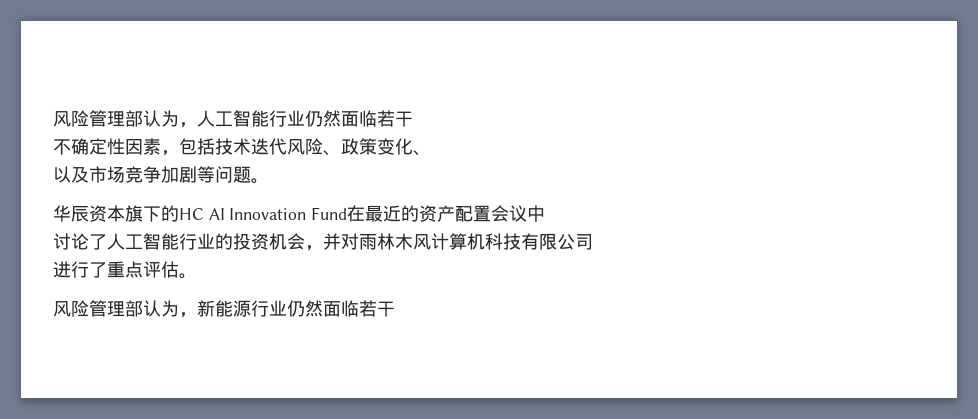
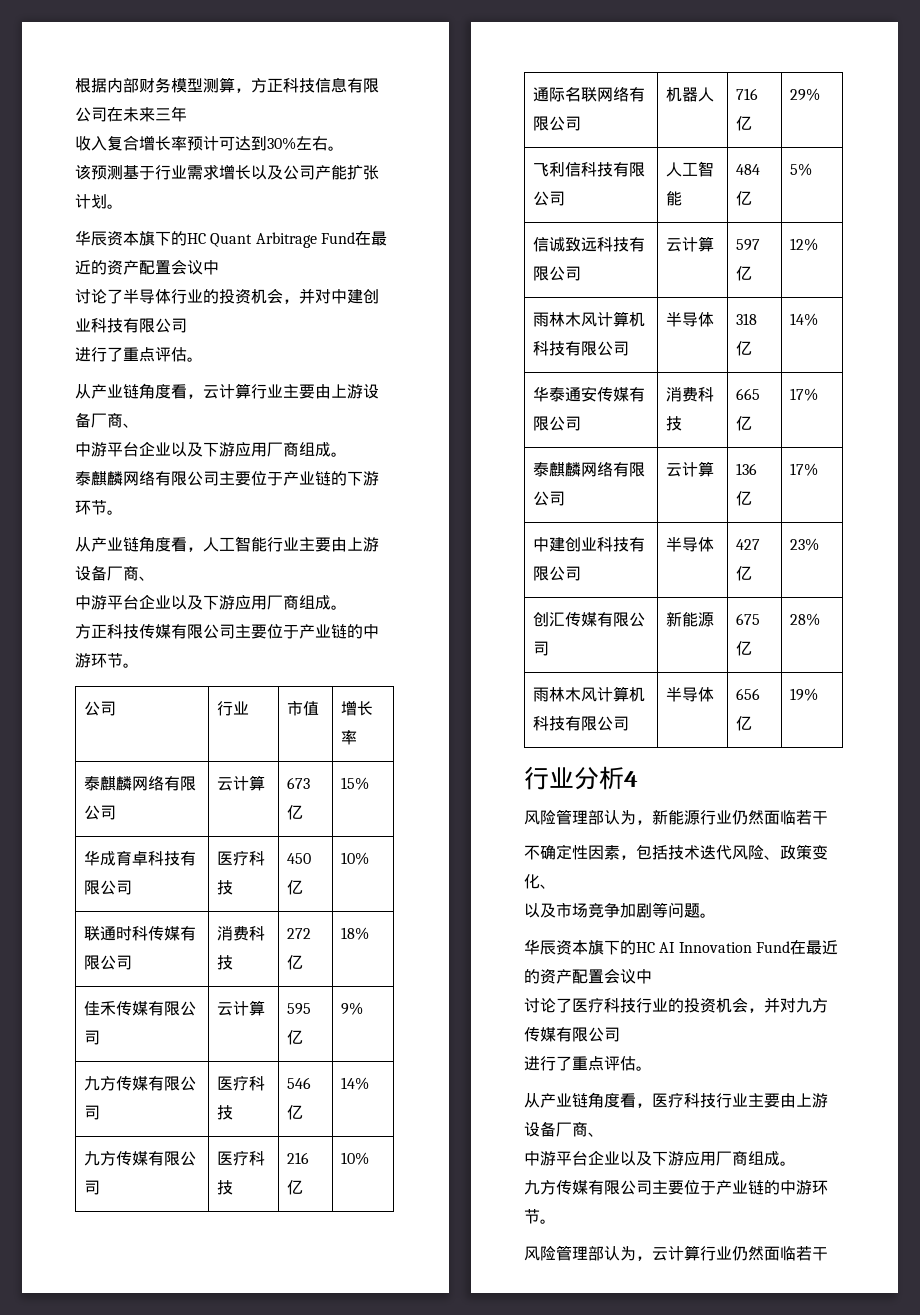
- 风险管理部认为，人工智能行业仍然面临若干
+ 根据内部财务模型测算，方正科技信息有限公司在未来三年
+ 收入复合增长率预计可达到30%左右。
+ 该预测基于行业需求增长以及公司产能扩张计划。
+ 华辰资本旗下的HC Quant Arbitrage Fund在最近的资产配置会议中
+ 讨论了半导体行业的投资机会，并对中建创业科技有限公司
+ 进行了重点评估。
+ 从产业链角度看，云计算行业主要由上游设备厂商、
+ 中游平台企业以及下游应用厂商组成。
+ 泰麒麟网络有限公司主要位于产业链的下游环节。
+ 从产业链角度看，人工智能行业主要由上游设备厂商、
+ 中游平台企业以及下游应用厂商组成。
+ 方正科技传媒有限公司主要位于产业链的中游环节。
+ 公司 | 行业 | 市值 | 增长率
+ 泰麒麟网络有限公司 | 云计算 | 673亿 | 15%
+ 华成育卓科技有限公司 | 医疗科技 | 450亿 | 10%
+ 联通时科传媒有限公司 | 消费科技 | 272亿 | 18%
+ 佳禾传媒有限公司 | 云计算 | 595亿 | 9%
+ 九方传媒有限公司 | 医疗科技 | 546亿 | 14%
+ 九方传媒有限公司 | 医疗科技 | 216亿 | 10%
+ 通际名联网络有限公司 | 机器人 | 716亿 | 29%
+ 飞利信科技有限公司 | 人工智能 | 484亿 | 5%
+ 信诚致远科技有限公司 | 云计算 | 597亿 | 12%
+ 雨林木风计算机科技有限公司 | 半导体 | 318亿 | 14%
+ 华泰通安传媒有限公司 | 消费科技 | 665亿 | 17%
+ 泰麒麟网络有限公司 | 云计算 | 136亿 | 17%
+ 中建创业科技有限公司 | 半导体 | 427亿 | 23%
+ 创汇传媒有限公司 | 新能源 | 675亿 | 28%
+ 雨林木风计算机科技有限公司 | 半导体 | 656亿 | 19%
+ 行业分析4
+ 风险管理部认为，新能源行业仍然面临若干
- 讨论了人工智能行业的投资机会，并对雨林木风计算机科技有限公司
+ 讨论了医疗科技行业的投资机会，并对九方传媒有限公司
  进行了重点评估。
- 风险管理部认为，新能源行业仍然面临若干
+ 从产业链角度看，医疗科技行业主要由上游设备厂商、
+ 中游平台企业以及下游应用厂商组成。
+ 九方传媒有限公司主要位于产业链的中游环节。
+ 风险管理部认为，云计算行业仍然面临若干

